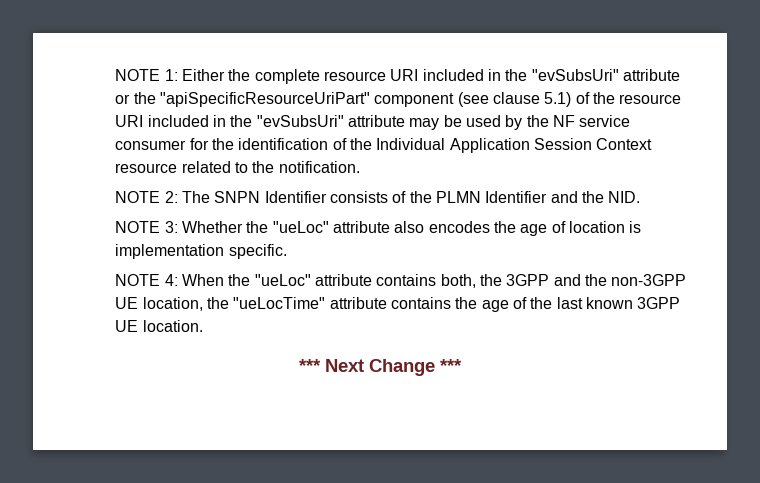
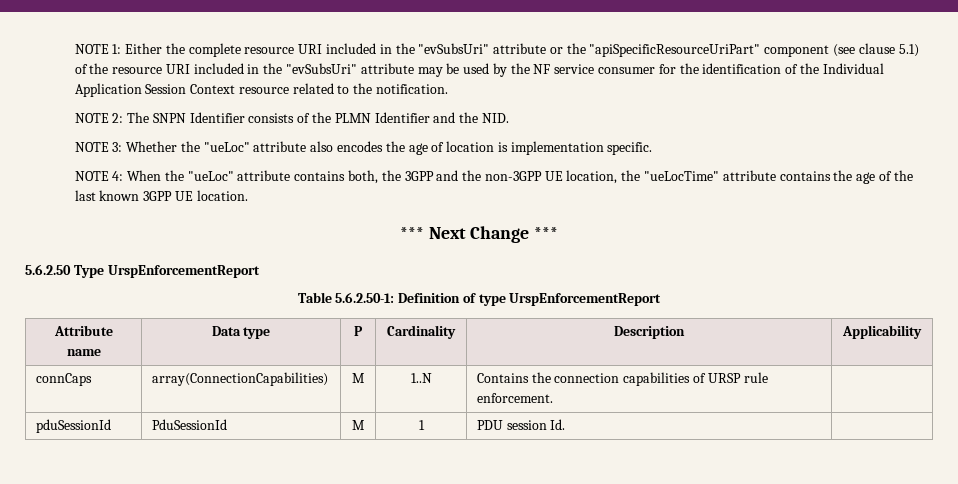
+ 5.6.2.50 Type UrspEnforcementReport
+ Table 5.6.2.50-1: Definition of type UrspEnforcementReport
+ Attribute name | Data type | P | Cardinality | Description | Applicability
+ connCaps | array(ConnectionCapabilities) | M | 1..N | Contains the connection capabilities of URSP rule enforcement. |
+ pduSessionId | PduSessionId | M | 1 | PDU session Id. |

